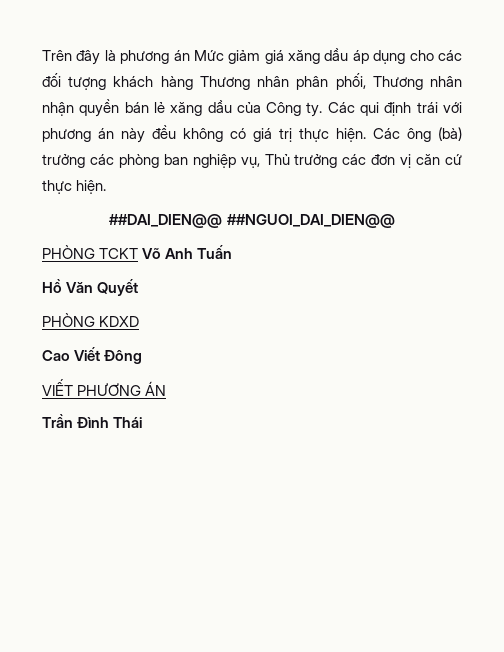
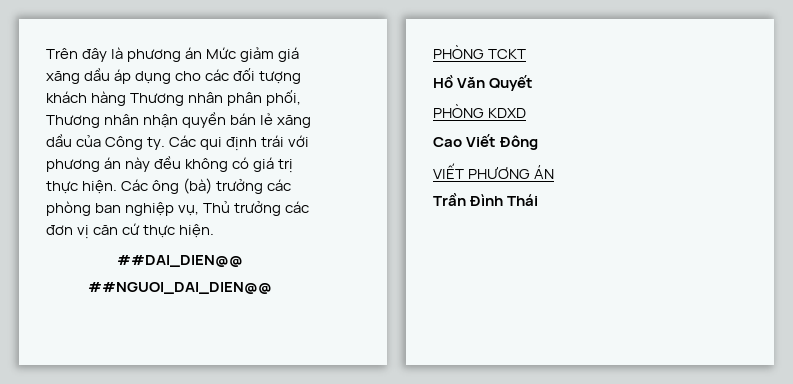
- ##DAI_DIEN@@ ##NGUOI_DAI_DIEN@@
+ ##DAI_DIEN@@
+ ##NGUOI_DAI_DIEN@@
- PHÒNG TCKT Võ Anh Tuấn
+ PHÒNG TCKT

